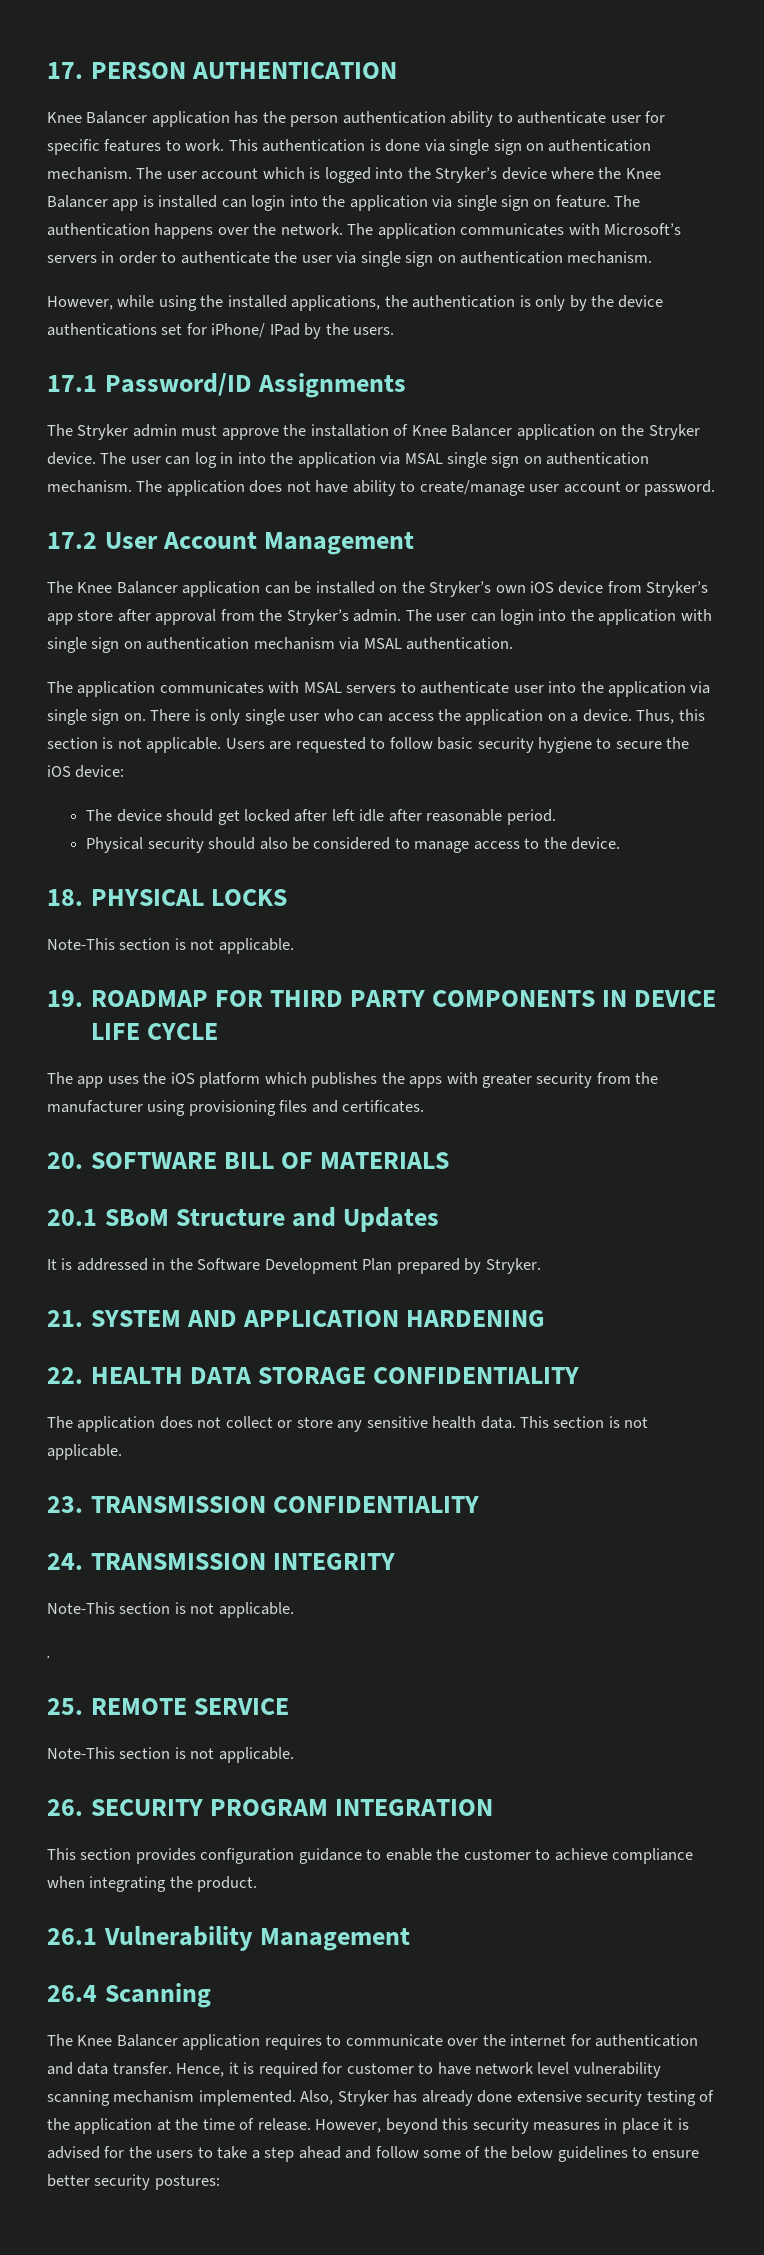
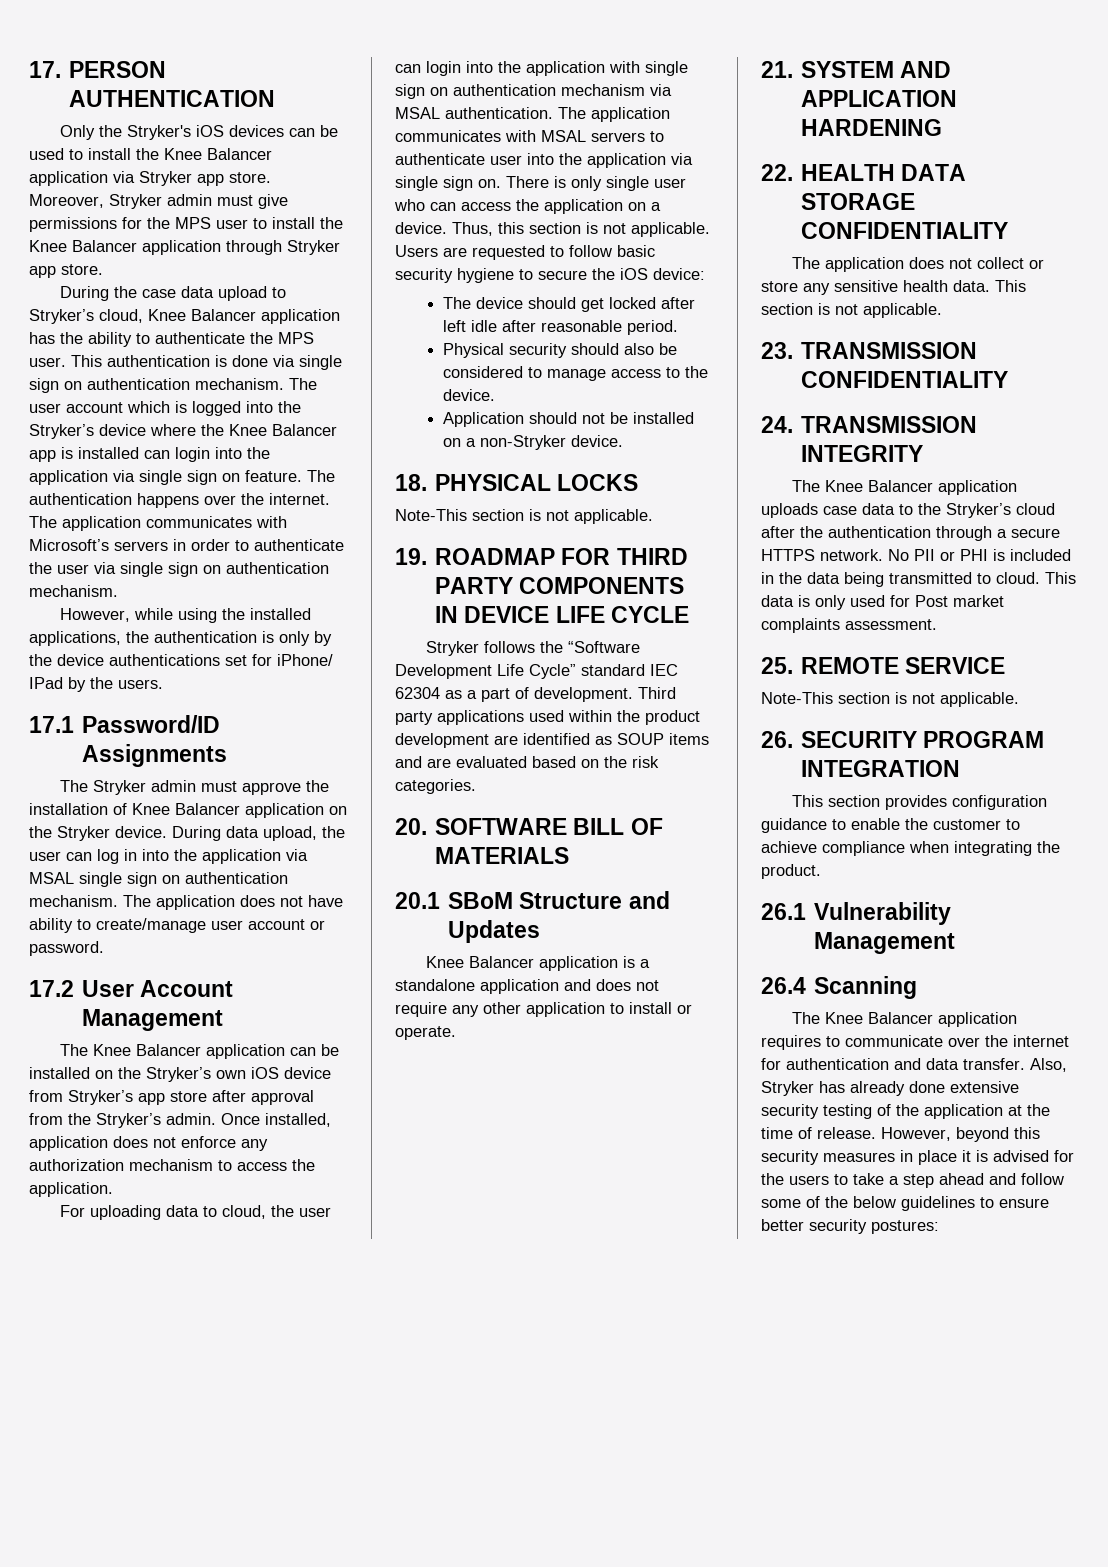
- Knee Balancer application has the person authentication ability to authenticate user for specific features to work.
+ Only the Stryker's iOS devices can be used to install the Knee Balancer application via Stryker app store. Moreover, Stryker admin must give permissions for the MPS user to install the Knee Balancer application through Stryker app store.
+ During the case data upload to Stryker’s cloud, Knee Balancer application has the ability to authenticate the MPS user.
- The authentication happens over the network.
+ The authentication happens over the internet.
- The user can log in into the application via MSAL single sign on authentication mechanism.
+ During data upload, the user can log in into the application via MSAL single sign on authentication mechanism.
- The user can login into the application with single sign on authentication mechanism via MSAL authentication.
- The application communicates with MSAL servers to authenticate user into the application via single sign on.
+ Once installed, application does not enforce any authorization mechanism to access the application.
+ For uploading data to cloud, the user can login into the application with single sign on authentication mechanism via MSAL authentication. The application communicates with MSAL servers to authenticate user into the application via single sign on.
+ Application should not be installed on a non-Stryker device.
- The app uses the iOS platform which publishes the apps with greater security from the manufacturer using provisioning files and certificates.
+ Stryker follows the “Software Development Life Cycle” standard IEC 62304 as a part of development. Third party applications used within the product development are identified as SOUP items and are evaluated based on the risk categories.
- It is addressed in the Software Development Plan prepared by Stryker.
+ Knee Balancer application is a standalone application and does not require any other application to install or operate.
  24. TRANSMISSION INTEGRITY
- Note-This section is not applicable.
- .
+ The Knee Balancer application uploads case data to the Stryker’s cloud after the authentication through a secure HTTPS network. No PII or PHI is included in the data being transmitted to cloud. This data is only used for Post market complaints assessment.
- Hence, it is required for customer to have network level vulnerability scanning mechanism implemented.

